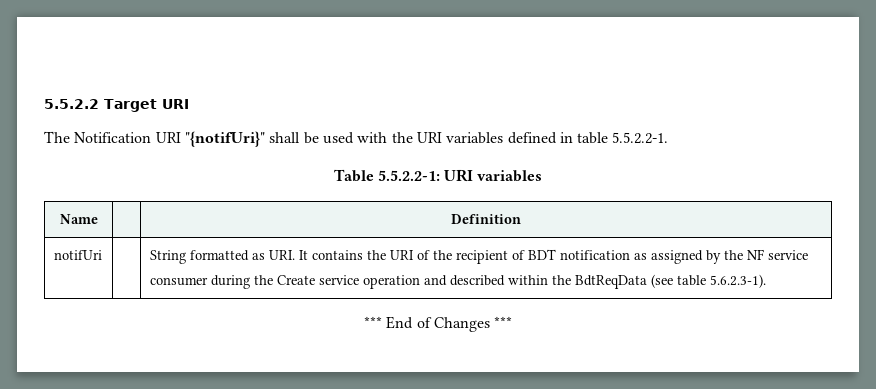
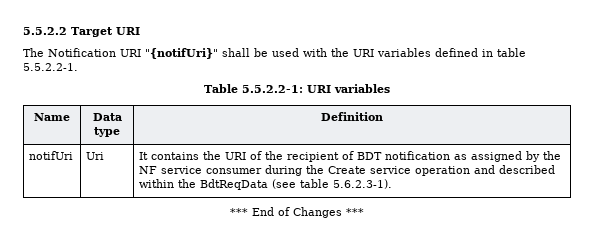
- Name | | Definition
+ Name | Data type | Definition
- notifUri | | String formatted as URI. It contains the URI of the recipient of BDT notification as assigned by the NF service consumer during the Create service operation and described within the BdtReqData (see table 5.6.2.3-1).
+ notifUri | Uri | It contains the URI of the recipient of BDT notification as assigned by the NF service consumer during the Create service operation and described within the BdtReqData (see table 5.6.2.3-1).

